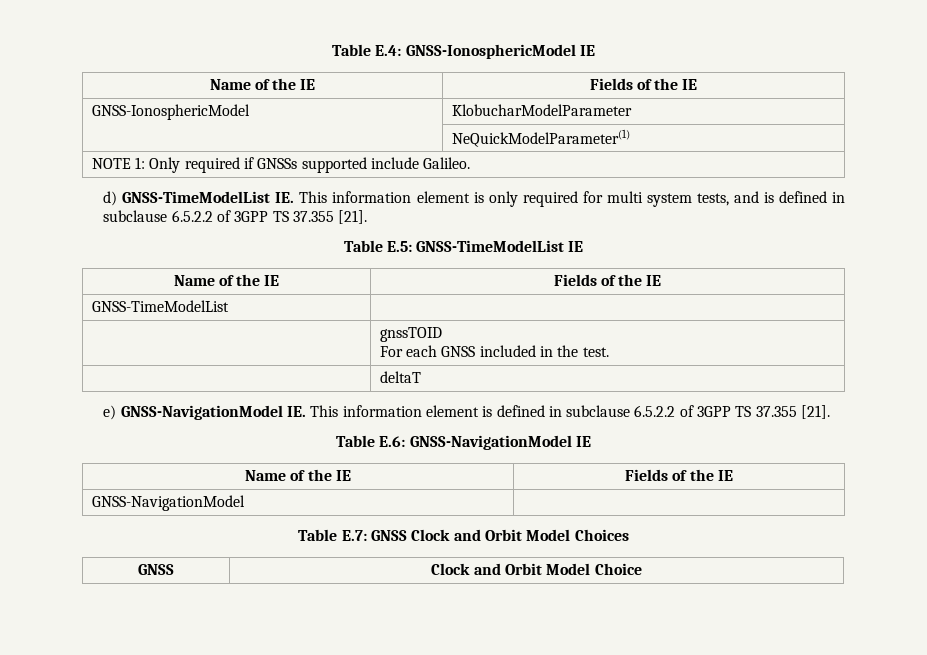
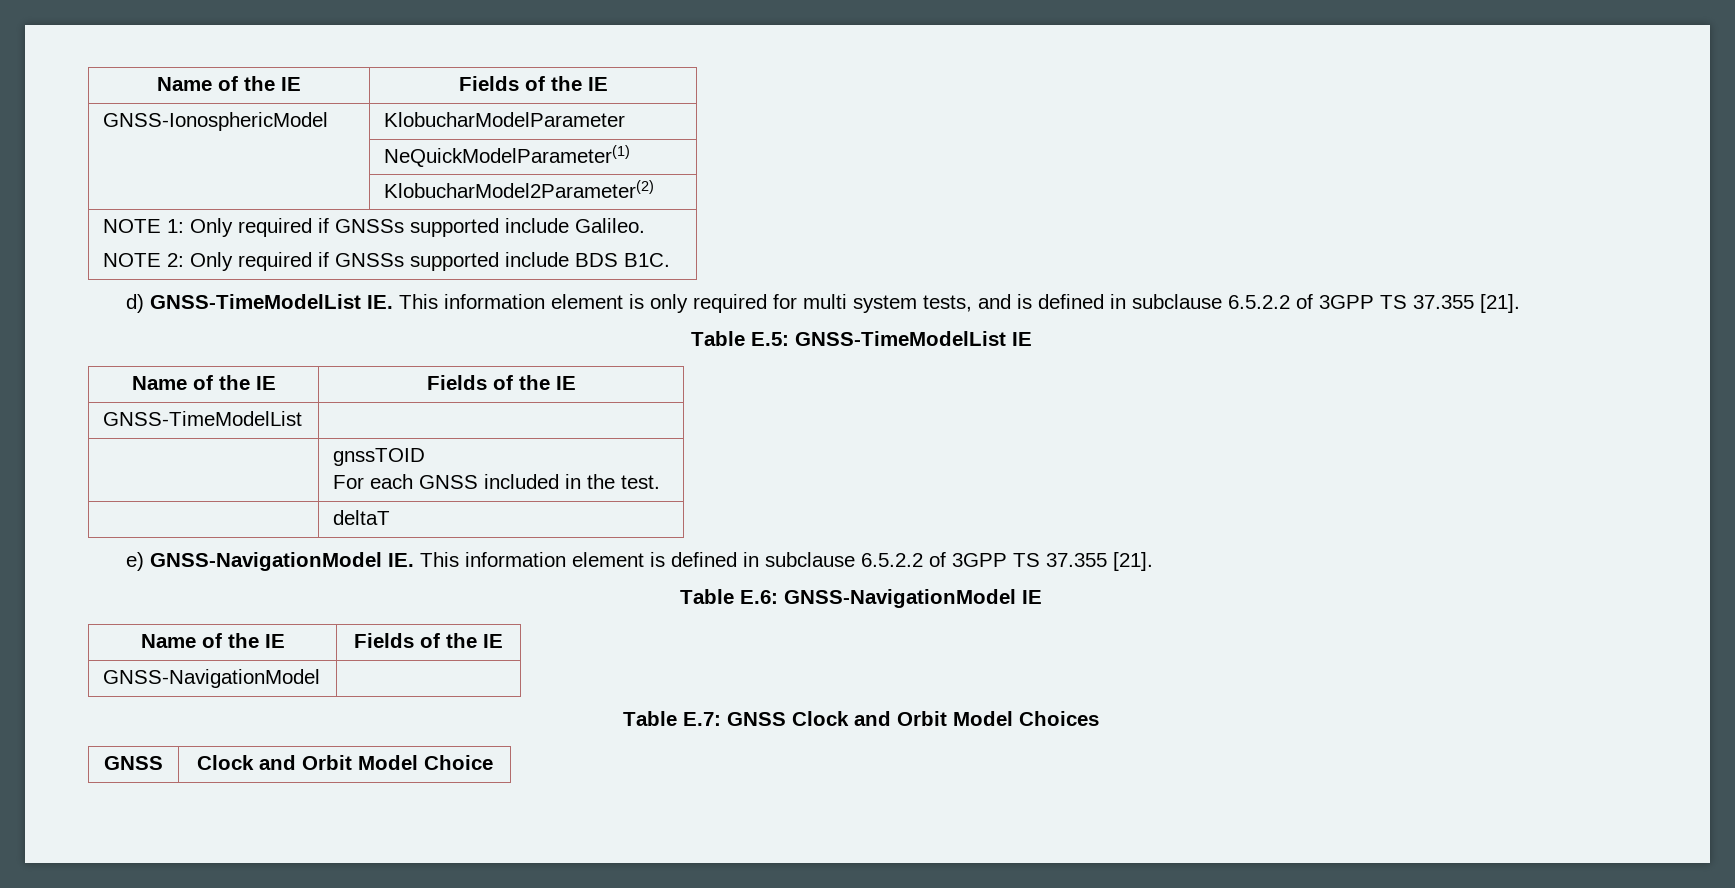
- Table E.4: GNSS-IonosphericModel IE
+ | KlobucharModel2Parameter(2)
  NOTE 1: Only required if GNSSs supported include Galileo.
+ NOTE 2: Only required if GNSSs supported include BDS B1C.

